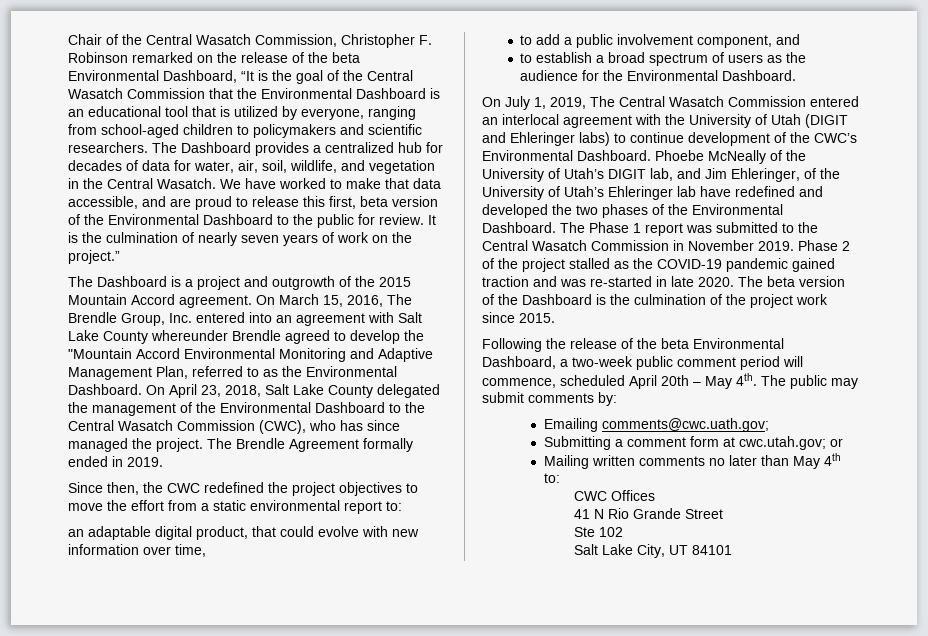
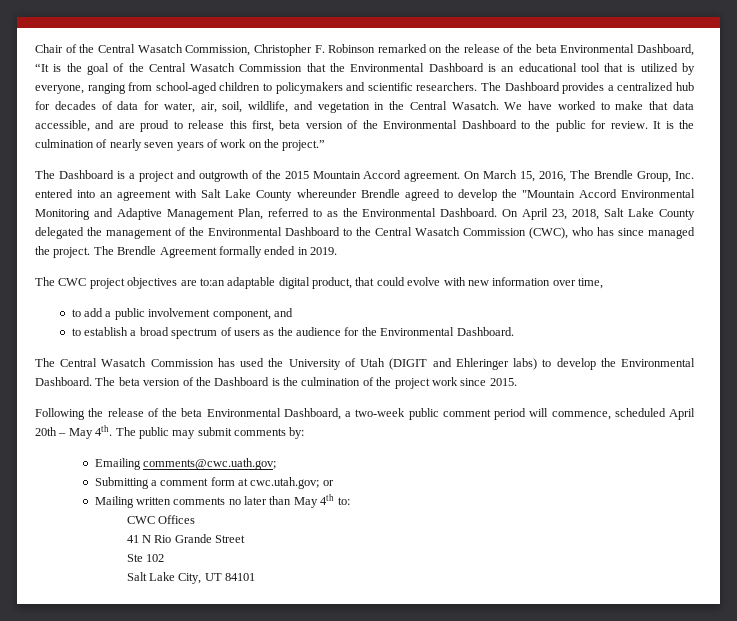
- Since then, the CWC redefined the project objectives to move the effort from a static environmental report to:
- an adaptable digital product, that could evolve with new information over time,
+ The CWC project objectives are to:an adaptable digital product, that could evolve with new information over time,
- On July 1, 2019, The Central Wasatch Commission entered an interlocal agreement with the University of Utah (DIGIT and Ehleringer labs) to continue development of the CWC’s Environmental Dashboard. Phoebe McNeally of the University of Utah’s DIGIT lab, and Jim Ehleringer, of the University of Utah’s Ehleringer lab have redefined and developed the two phases of the Environmental Dashboard. The Phase 1 report was submitted to the Central Wasatch Commission in November 2019. Phase 2 of the project stalled as the COVID-19 pandemic gained traction and was re-started in late 2020.
+ The Central Wasatch Commission has used the University of Utah (DIGIT and Ehleringer labs) to develop the Environmental Dashboard.

